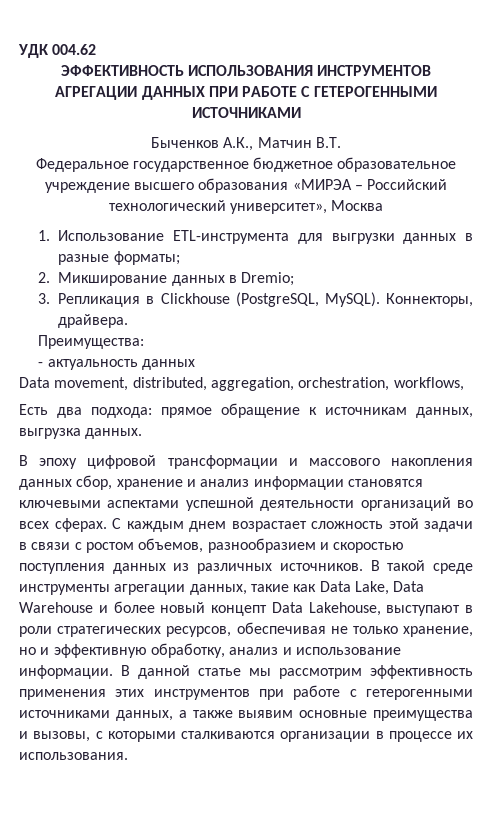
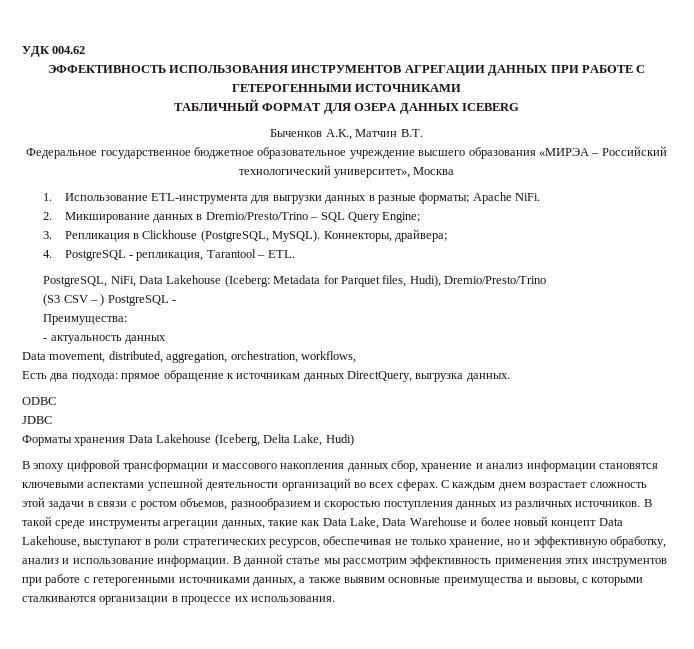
+ ТАБЛИЧНЫЙ ФОРМАТ ДЛЯ ОЗЕРА ДАННЫХ ICEBERG
- 1. Использование ETL-инструмента для выгрузки данных в разные форматы;
+ 1. Использование ETL-инструмента для выгрузки данных в разные форматы; Apache NiFi.
- 2. Микширование данных в Dremio;
+ 2. Микширование данных в Dremio/Presto/Trino – SQL Query Engine;
- Коннекторы, драйвера.
+ Коннекторы, драйвера;
+ 4. PostgreSQL - репликация, Tarantool – ETL.
+ PostgreSQL, NiFi, Data Lakehouse (Iceberg: Metadata for Parquet files, Hudi), Dremio/Presto/Trino
+ (S3 CSV – ) PostgreSQL -
- Есть два подхода: прямое обращение к источникам данных, выгрузка данных.
+ Есть два подхода: прямое обращение к источникам данных DirectQuery, выгрузка данных.
+ ODBC
+ JDBC
+ Форматы хранения Data Lakehouse (Iceberg, Delta Lake, Hudi)

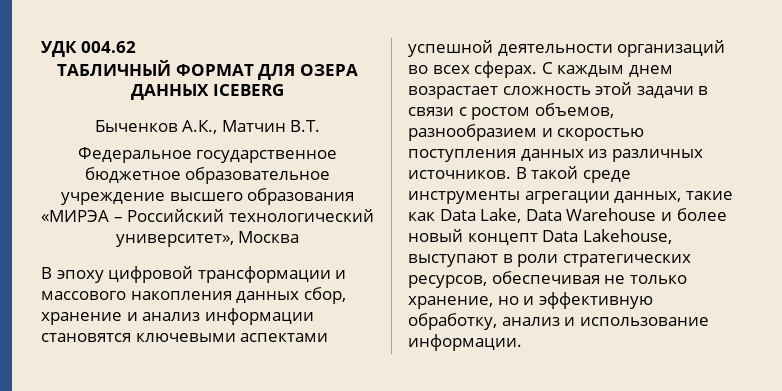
- ЭФФЕКТИВНОСТЬ ИСПОЛЬЗОВАНИЯ ИНСТРУМЕНТОВ АГРЕГАЦИИ ДАННЫХ ПРИ РАБОТЕ С ГЕТЕРОГЕННЫМИ ИСТОЧНИКАМИ
- 1. Использование ETL-инструмента для выгрузки данных в разные форматы; Apache NiFi.
- 2. Микширование данных в Dremio/Presto/Trino – SQL Query Engine;
- 3. Репликация в Clickhouse (PostgreSQL, MySQL). Коннекторы, драйвера;
- 4. PostgreSQL - репликация, Tarantool – ETL.
- PostgreSQL, NiFi, Data Lakehouse (Iceberg: Metadata for Parquet files, Hudi), Dremio/Presto/Trino
- (S3 CSV – ) PostgreSQL -
- Преимущества:
- - актуальность данных
- Data movement, distributed, aggregation, orchestration, workflows,
- Есть два подхода: прямое обращение к источникам данных DirectQuery, выгрузка данных.
- ODBC
- JDBC
- Форматы хранения Data Lakehouse (Iceberg, Delta Lake, Hudi)
- В данной статье мы рассмотрим эффективность применения этих инструментов при работе с гетерогенными источниками данных, а также выявим основные преимущества и вызовы, с которыми сталкиваются организации в процессе их использования.

